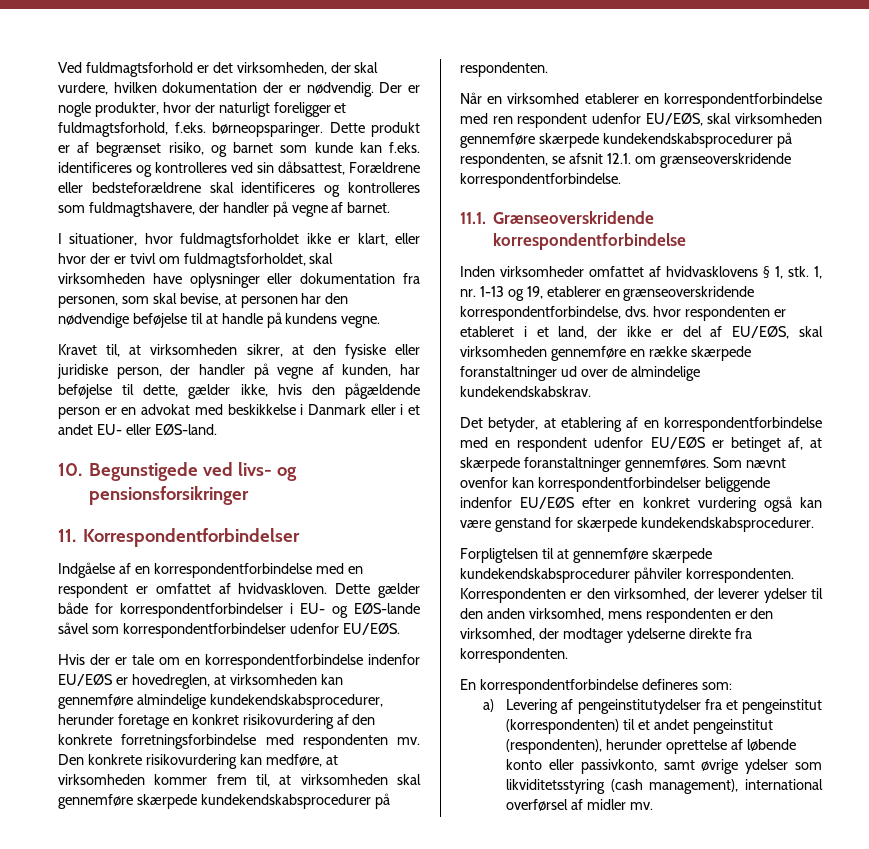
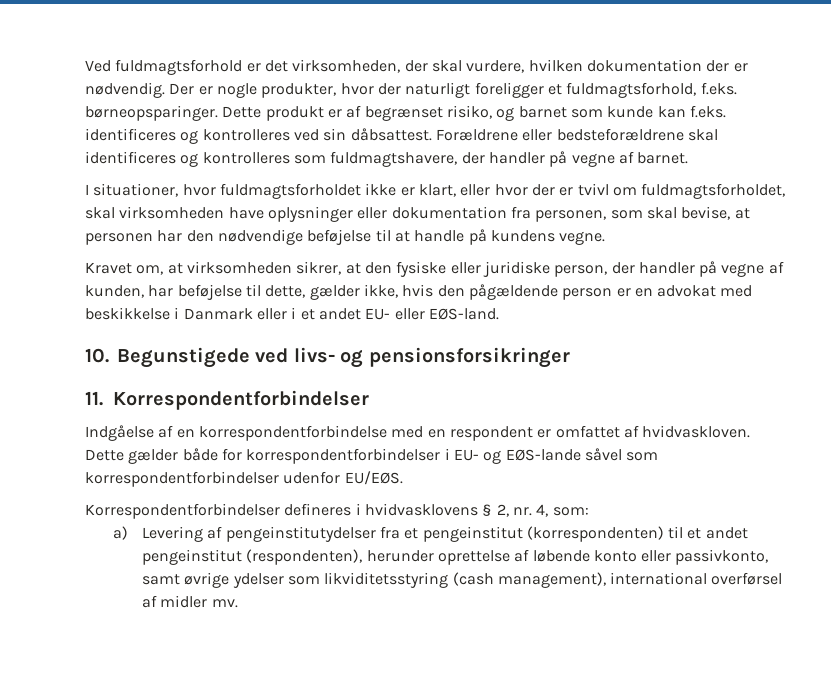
- Dette produkt er af begrænset risiko, og barnet som kunde kan f.eks. identificeres og kontrolleres ved sin dåbsattest, Forældrene eller bedsteforældrene skal identificeres og kontrolleres som fuldmagtshavere, der handler på vegne af barnet.
+ Dette produkt er af begrænset risiko, og barnet som kunde kan f.eks. identificeres og kontrolleres ved sin dåbsattest. Forældrene eller bedsteforældrene skal identificeres og kontrolleres som fuldmagtshavere, der handler på vegne af barnet.
- Kravet til, at virksomheden sikrer, at den fysiske eller juridiske person, der handler på vegne af kunden, har beføjelse til dette, gælder ikke, hvis den pågældende person er en advokat med beskikkelse i Danmark eller i et andet EU- eller EØS-land.
+ Kravet om, at virksomheden sikrer, at den fysiske eller juridiske person, der handler på vegne af kunden, har beføjelse til dette, gælder ikke, hvis den pågældende person er en advokat med beskikkelse i Danmark eller i et andet EU- eller EØS-land.
- Hvis der er tale om en korrespondentforbindelse indenfor EU/EØS er hovedreglen, at virksomheden kan gennemføre almindelige kundekendskabsprocedurer, herunder foretage en konkret risikovurdering af den konkrete forretningsforbindelse med respondenten mv. Den konkrete risikovurdering kan medføre, at virksomheden kommer frem til, at virksomheden skal gennemføre skærpede kundekendskabsprocedurer på respondenten.
- Når en virksomhed etablerer en korrespondentforbindelse med ren respondent udenfor EU/EØS, skal virksomheden gennemføre skærpede kundekendskabsprocedurer på respondenten, se afsnit 12.1. om grænseoverskridende korrespondentforbindelse.
- 11.1. Grænseoverskridende korrespondentforbindelse
- Inden virksomheder omfattet af hvidvasklovens § 1, stk. 1, nr. 1-13 og 19, etablerer en grænseoverskridende korrespondentforbindelse, dvs. hvor respondenten er etableret i et land, der ikke er del af EU/EØS, skal virksomheden gennemføre en række skærpede foranstaltninger ud over de almindelige kundekendskabskrav.
- Det betyder, at etablering af en korrespondentforbindelse med en respondent udenfor EU/EØS er betinget af, at skærpede foranstaltninger gennemføres. Som nævnt ovenfor kan korrespondentforbindelser beliggende indenfor EU/EØS efter en konkret vurdering også kan være genstand for skærpede kundekendskabsprocedurer.
- Forpligtelsen til at gennemføre skærpede kundekendskabsprocedurer påhviler korrespondenten. Korrespondenten er den virksomhed, der leverer ydelser til den anden virksomhed, mens respondenten er den virksomhed, der modtager ydelserne direkte fra korrespondenten.
- En korrespondentforbindelse defineres som:
+ Korrespondentforbindelser defineres i hvidvasklovens § 2, nr. 4, som:

